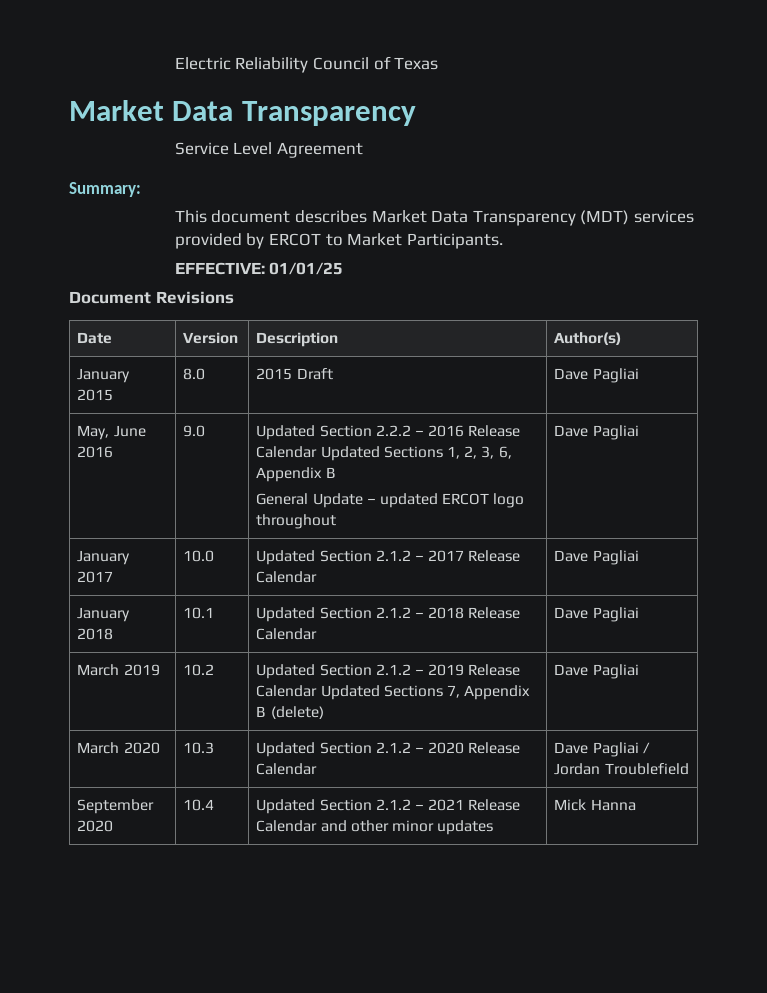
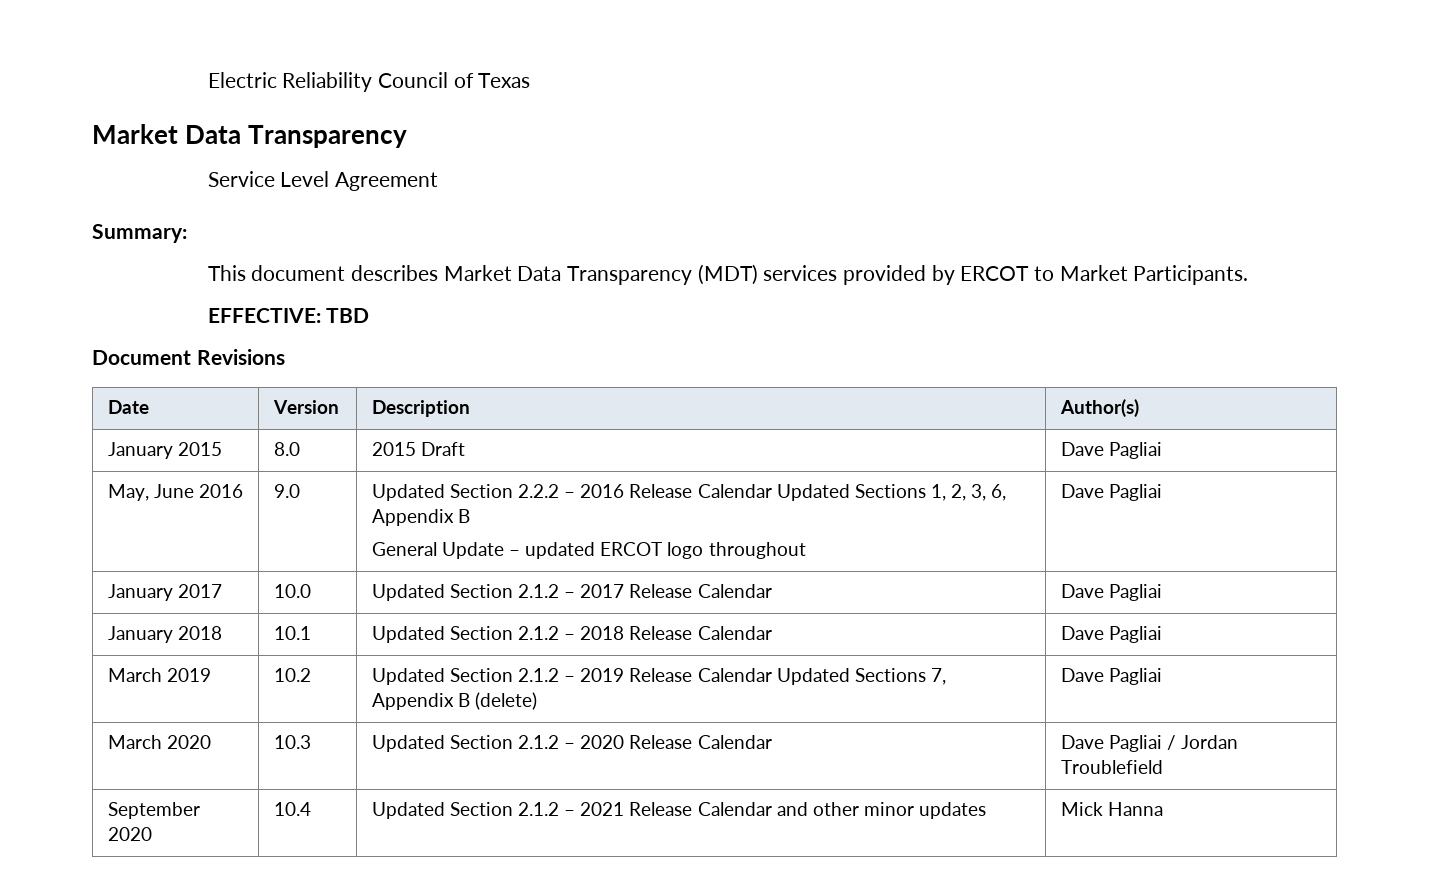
- EFFECTIVE: 01/01/25
+ EFFECTIVE: TBD

